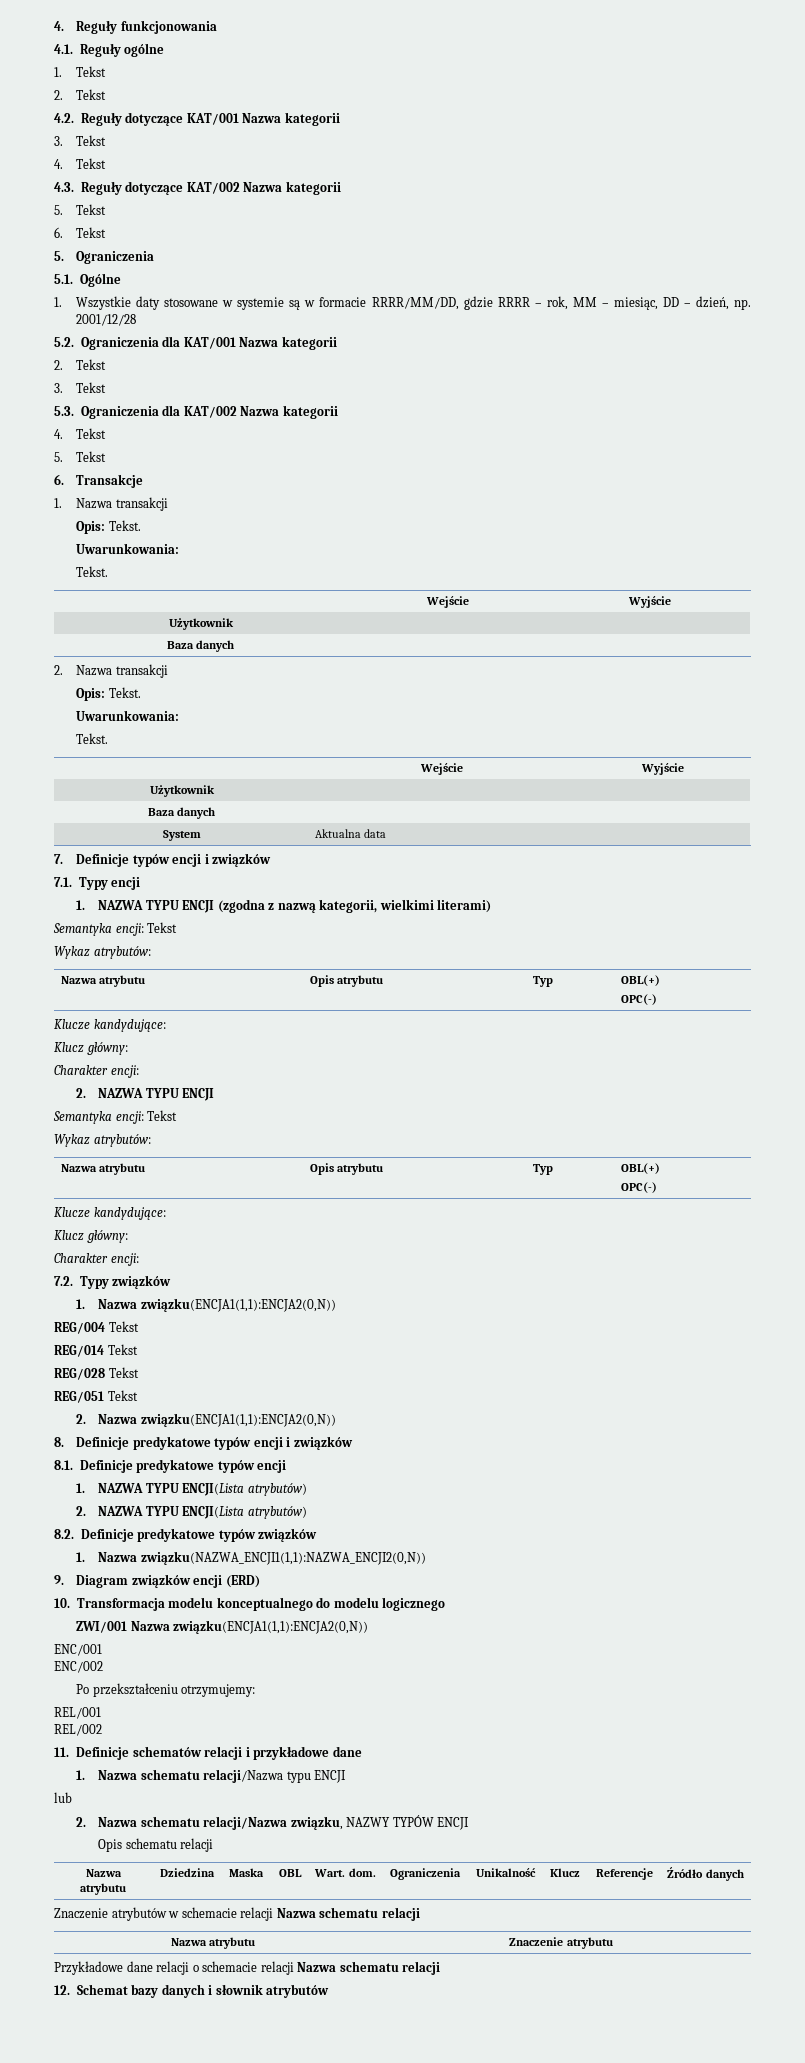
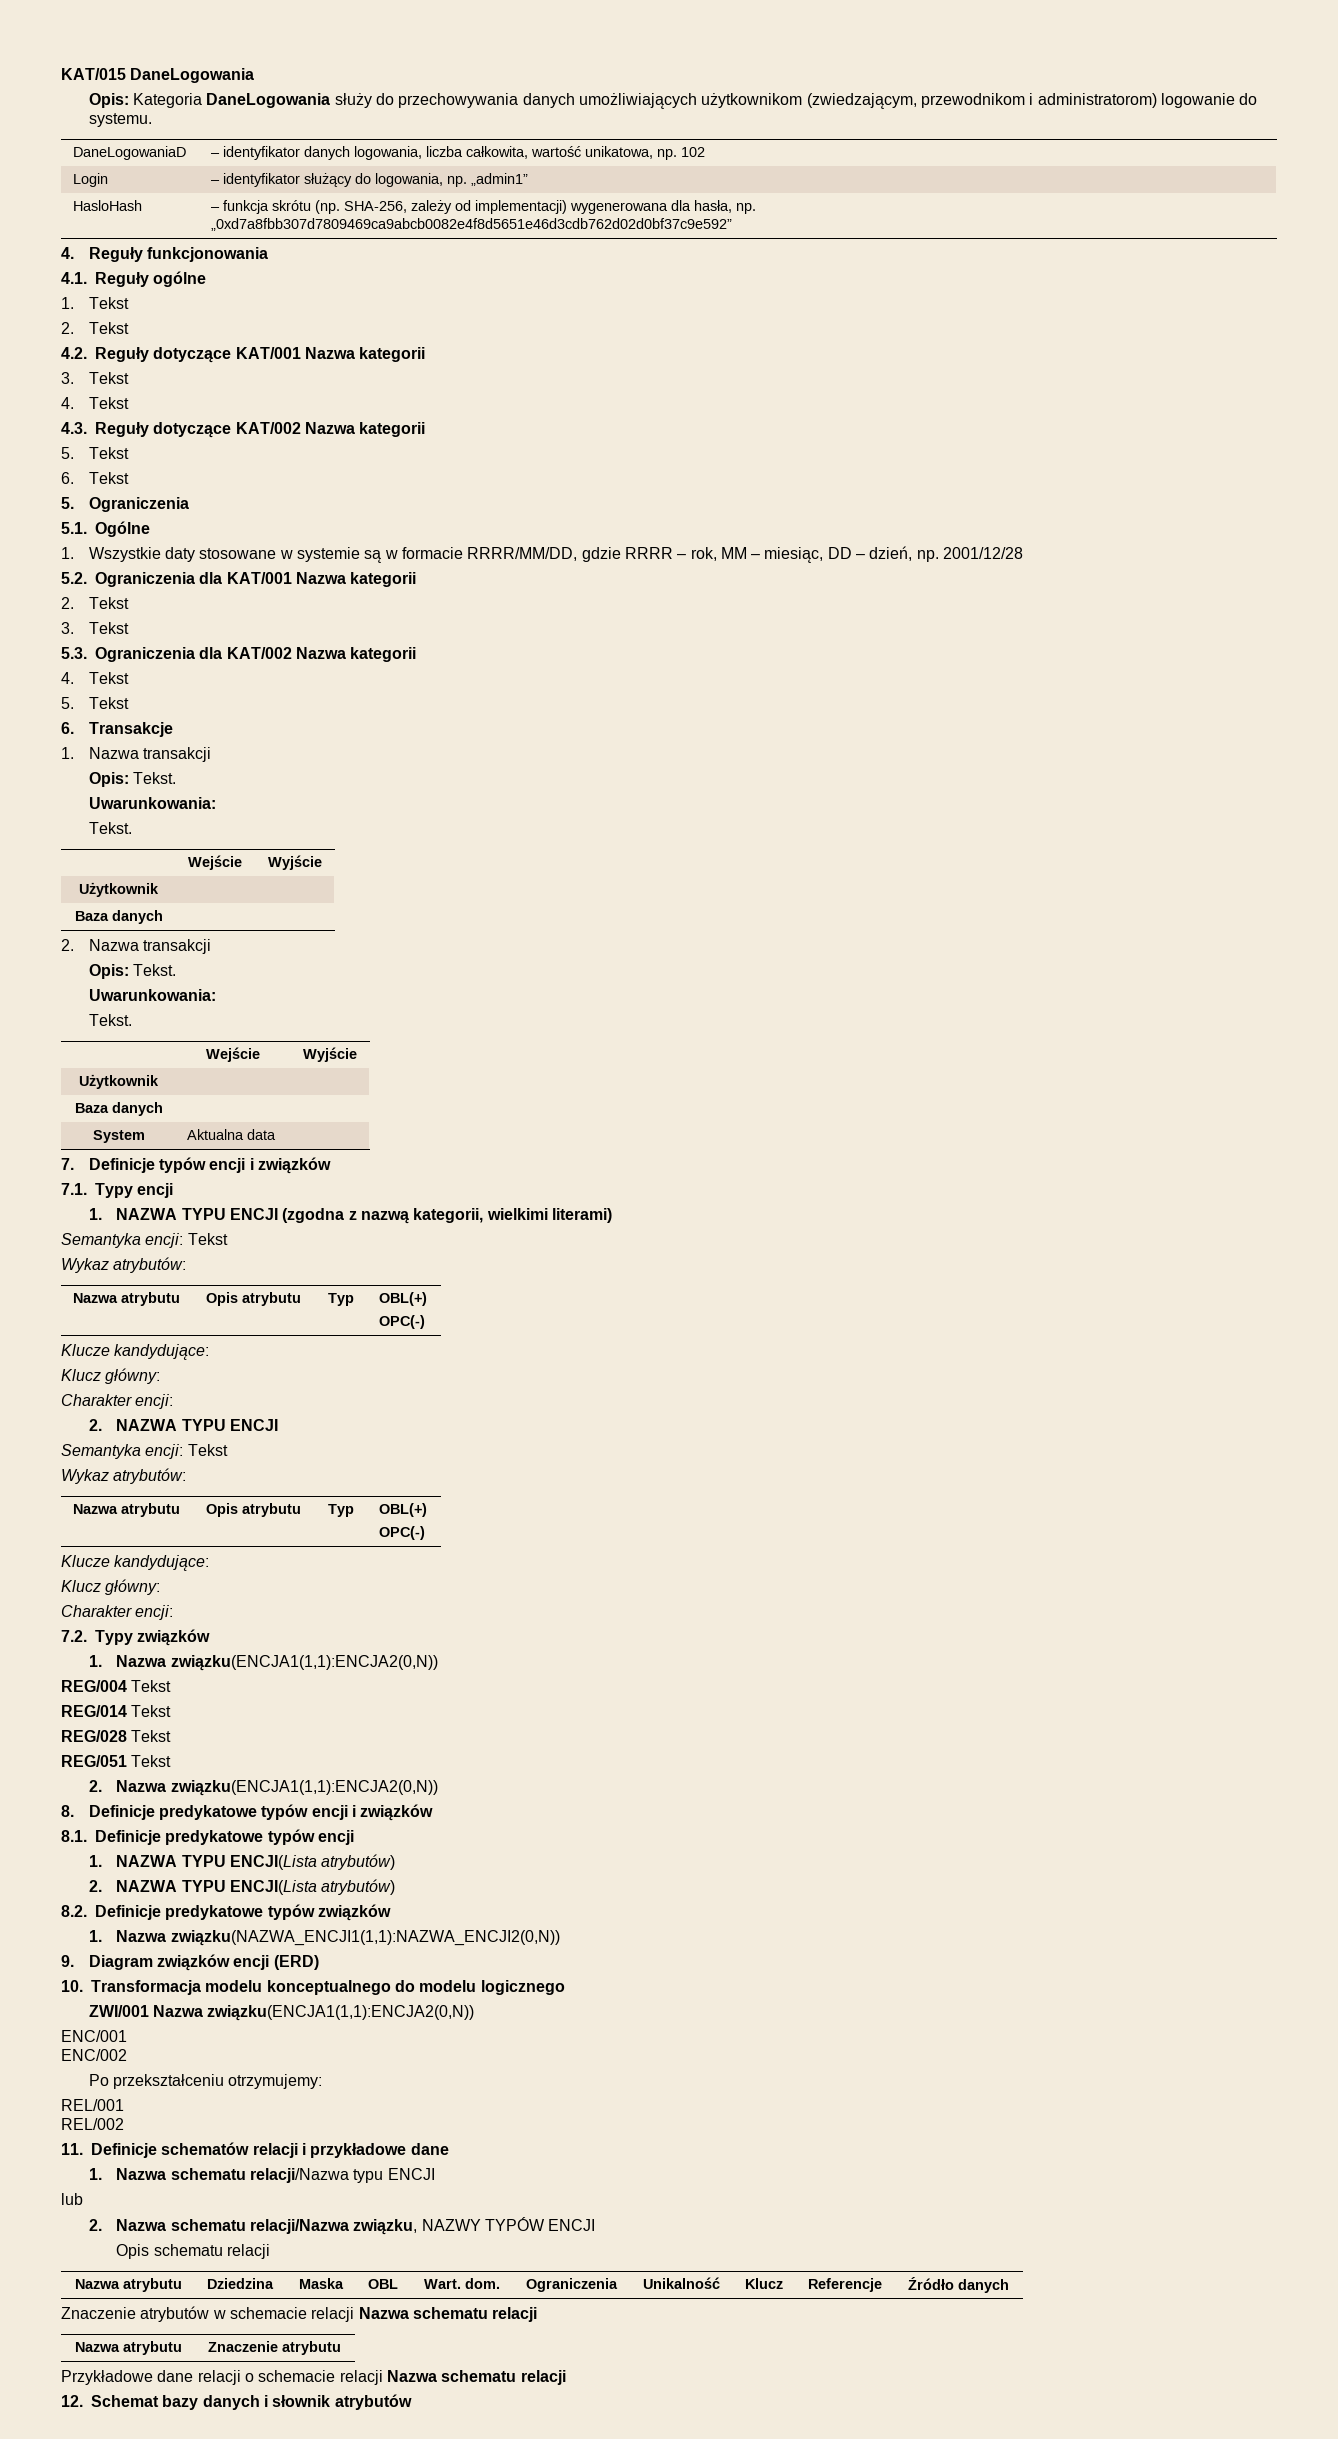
+ KAT/015 DaneLogowania
+ Opis: Kategoria DaneLogowania służy do przechowywania danych umożliwiających użytkownikom (zwiedzającym, przewodnikom i administratorom) logowanie do systemu.
+ DaneLogowaniaD | – identyfikator danych logowania, liczba całkowita, wartość unikatowa, np. 102
+ Login | – identyfikator służący do logowania, np. „admin1”
+ HasloHash | – funkcja skrótu (np. SHA-256, zależy od implementacji) wygenerowana dla hasła, np. „0xd7a8fbb307d7809469ca9abcb0082e4f8d5651e46d3cdb762d02d0bf37c9e592”

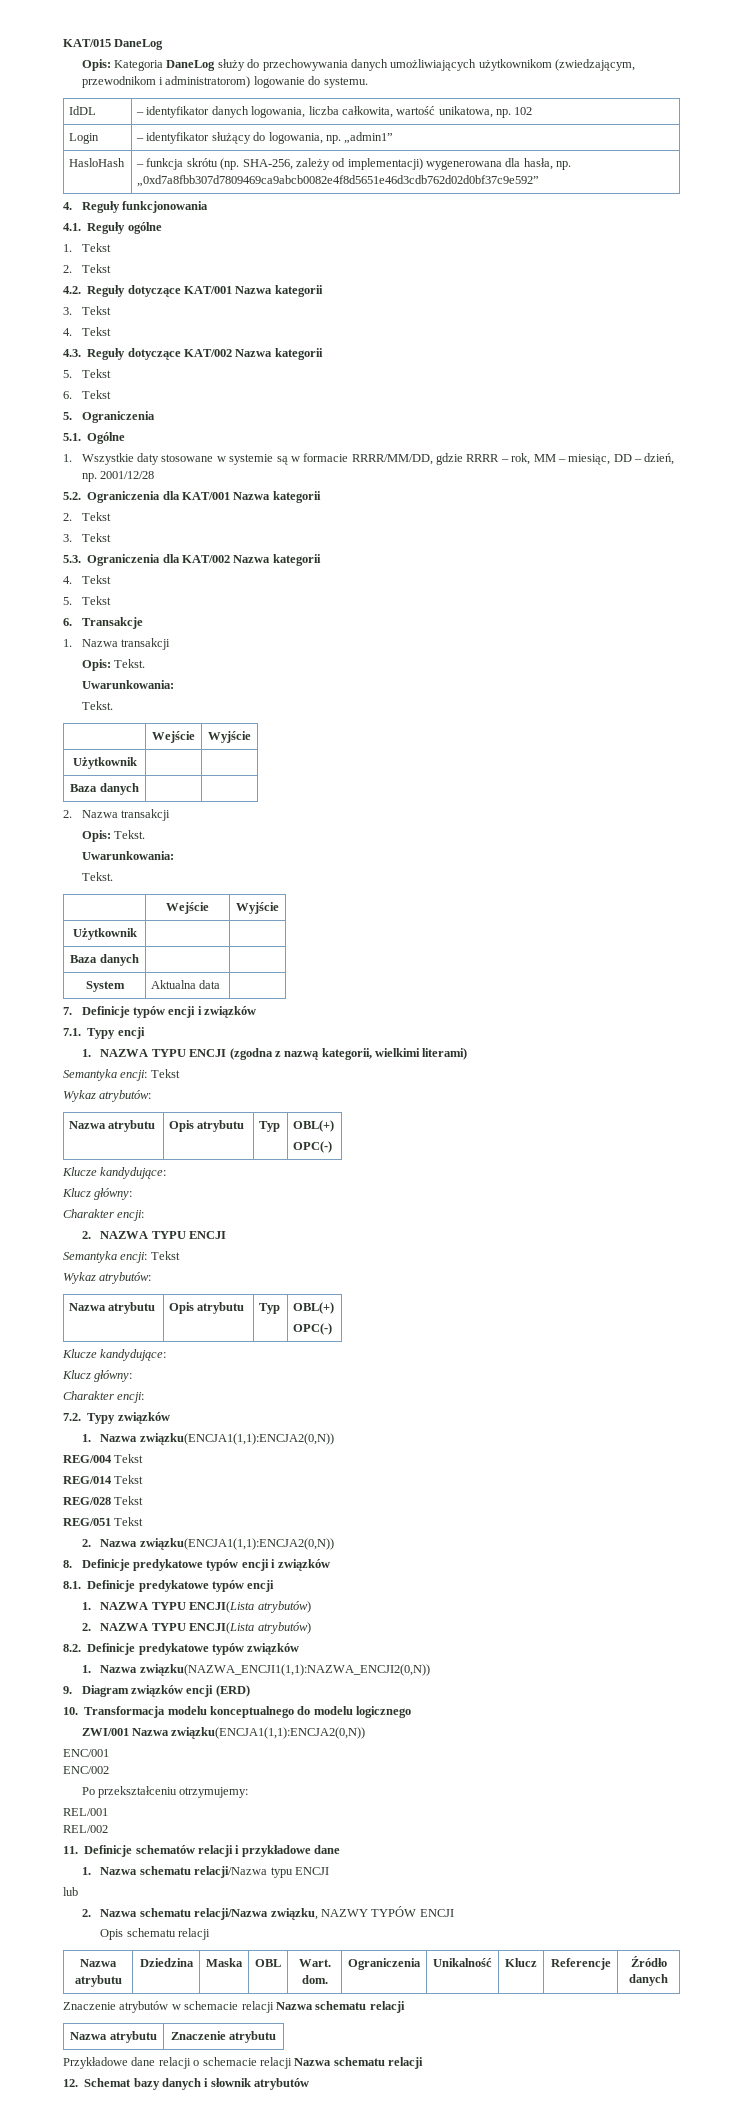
- KAT/015 DaneLogowania
+ KAT/015 DaneLog
- Opis: Kategoria DaneLogowania służy do przechowywania danych umożliwiających użytkownikom (zwiedzającym, przewodnikom i administratorom) logowanie do systemu.
+ Opis: Kategoria DaneLog służy do przechowywania danych umożliwiających użytkownikom (zwiedzającym, przewodnikom i administratorom) logowanie do systemu.
- DaneLogowaniaD | – identyfikator danych logowania, liczba całkowita, wartość unikatowa, np. 102
+ IdDL | – identyfikator danych logowania, liczba całkowita, wartość unikatowa, np. 102

